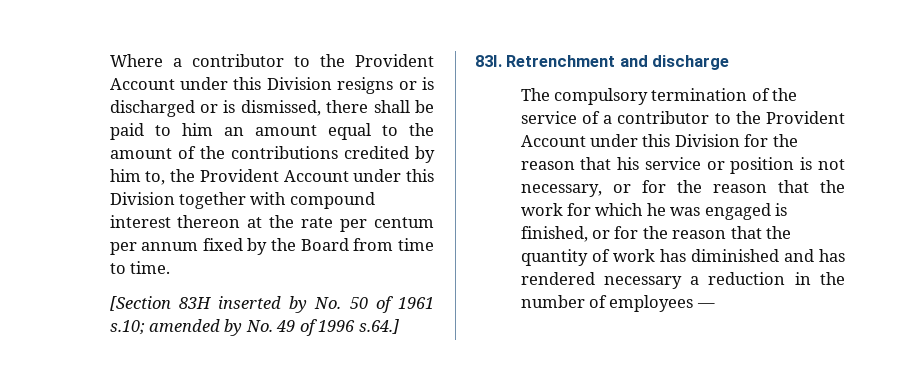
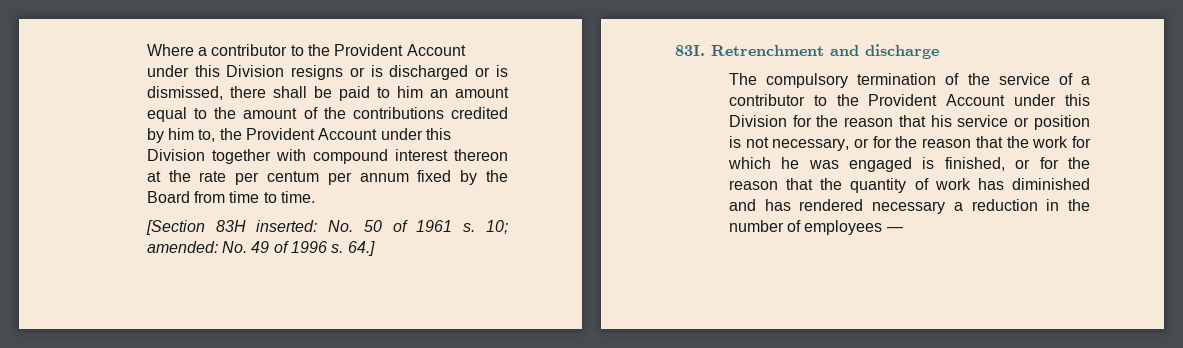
- [Section 83H inserted by No. 50 of 1961 s.10; amended by No. 49 of 1996 s.64.]
+ [Section 83H inserted: No. 50 of 1961 s. 10; amended: No. 49 of 1996 s. 64.]

